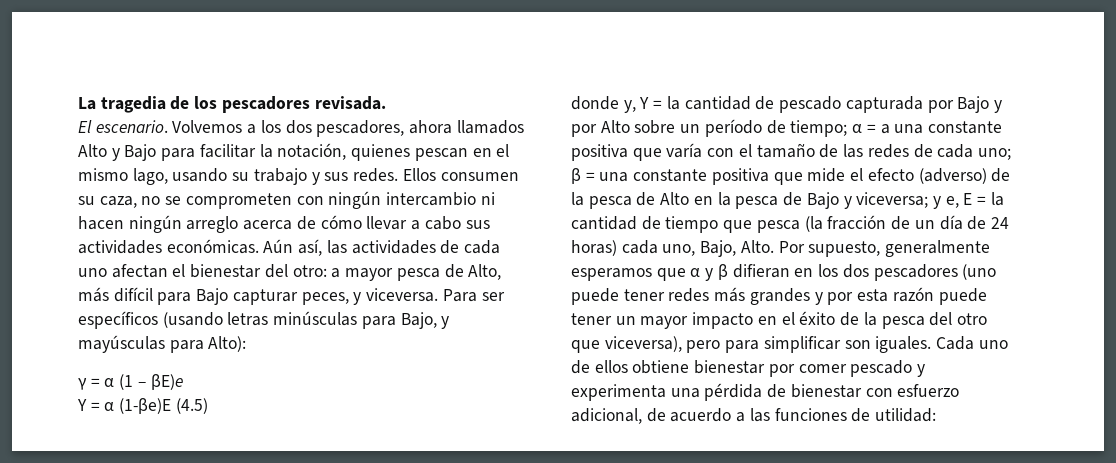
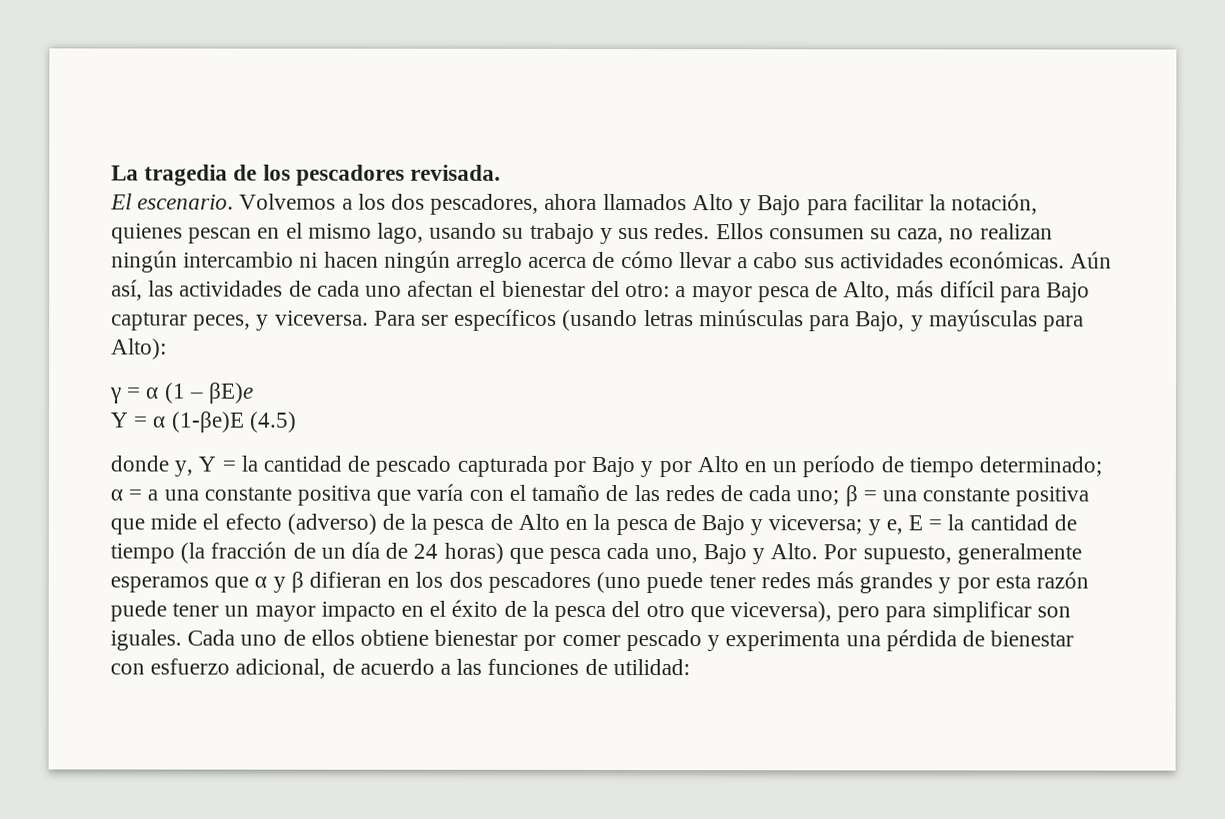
- Ellos consumen su caza, no se comprometen con ningún intercambio ni hacen ningún arreglo acerca de cómo llevar a cabo sus actividades económicas.
+ Ellos consumen su caza, no realizan ningún intercambio ni hacen ningún arreglo acerca de cómo llevar a cabo sus actividades económicas.
- donde y, Y = la cantidad de pescado capturada por Bajo y por Alto sobre un período de tiempo;
+ donde y, Y = la cantidad de pescado capturada por Bajo y por Alto en un período de tiempo determinado;
- y e, E = la cantidad de tiempo que pesca (la fracción de un día de 24 horas) cada uno, Bajo, Alto.
+ y e, E = la cantidad de tiempo (la fracción de un día de 24 horas) que pesca cada uno, Bajo y Alto.

